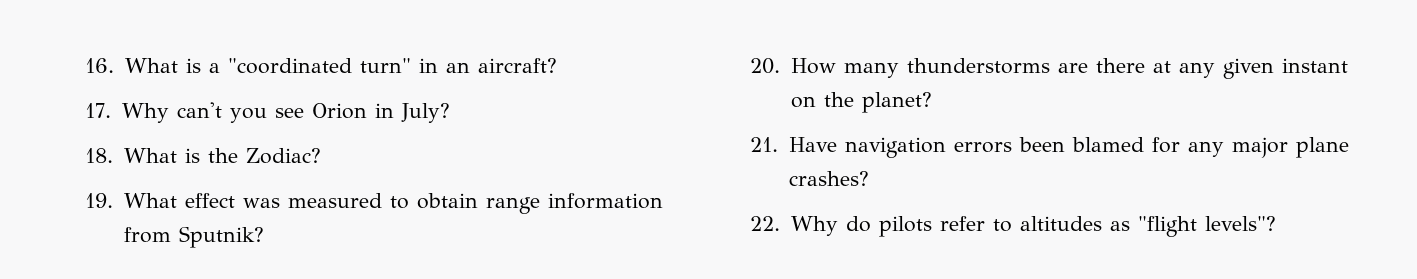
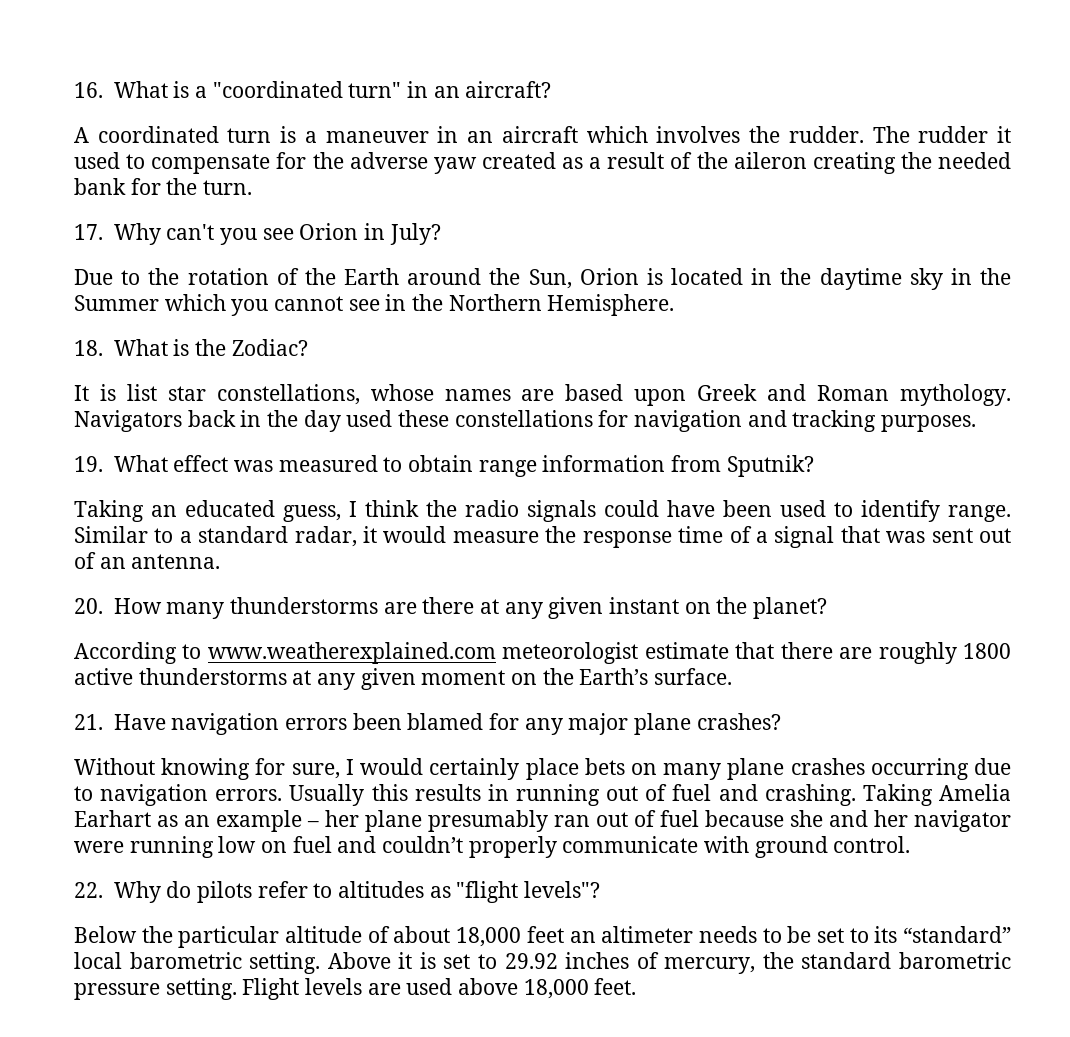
+ A coordinated turn is a maneuver in an aircraft which involves the rudder. The rudder it used to compensate for the adverse yaw created as a result of the aileron creating the needed bank for the turn.
+ Due to the rotation of the Earth around the Sun, Orion is located in the daytime sky in the Summer which you cannot see in the Northern Hemisphere.
+ It is list star constellations, whose names are based upon Greek and Roman mythology. Navigators back in the day used these constellations for navigation and tracking purposes.
+ Taking an educated guess, I think the radio signals could have been used to identify range. Similar to a standard radar, it would measure the response time of a signal that was sent out of an antenna.
+ According to www.weatherexplained.com meteorologist estimate that there are roughly 1800 active thunderstorms at any given moment on the Earth’s surface.
+ Without knowing for sure, I would certainly place bets on many plane crashes occurring due to navigation errors. Usually this results in running out of fuel and crashing. Taking Amelia Earhart as an example – her plane presumably ran out of fuel because she and her navigator were running low on fuel and couldn’t properly communicate with ground control.
+ Below the particular altitude of about 18,000 feet an altimeter needs to be set to its “standard” local barometric setting. Above it is set to 29.92 inches of mercury, the standard barometric pressure setting. Flight levels are used above 18,000 feet.

